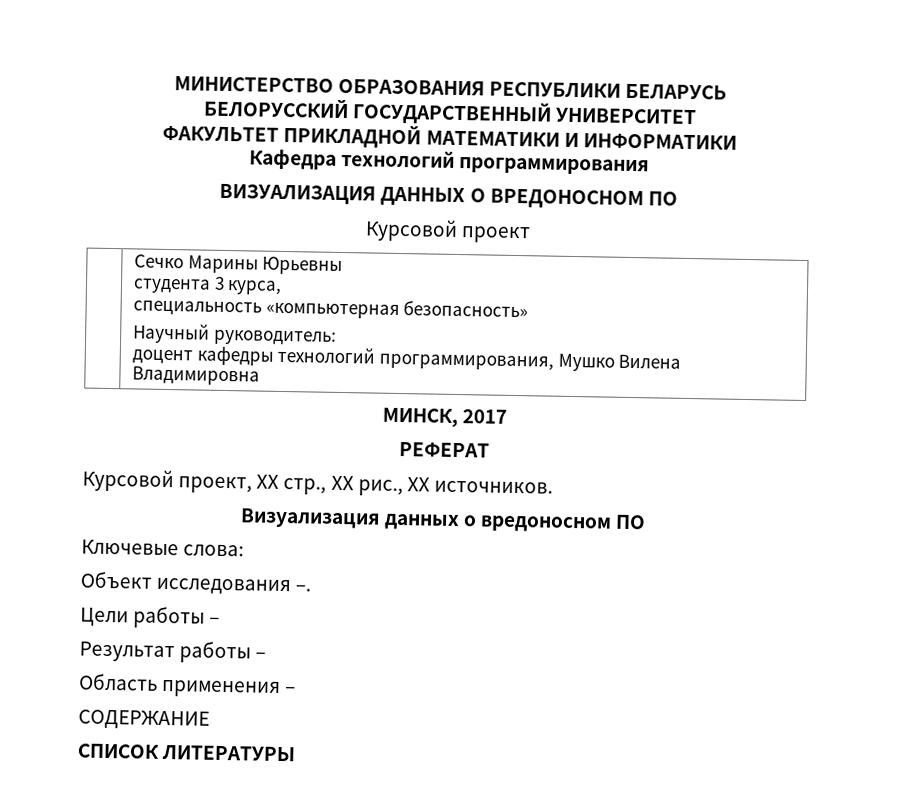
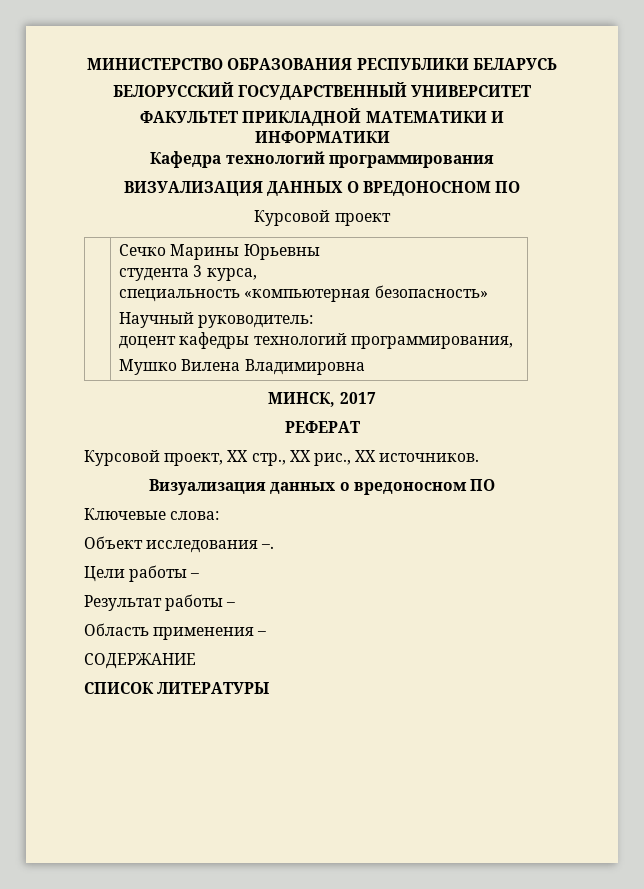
  | Сечко Марины Юрьевны
  студента 3 курса,
  специальность «компьютерная безопасность»
  Научный руководитель:
- доцент кафедры технологий программирования, Мушко Вилена Владимировна
+ доцент кафедры технологий программирования,
+ Мушко Вилена Владимировна

